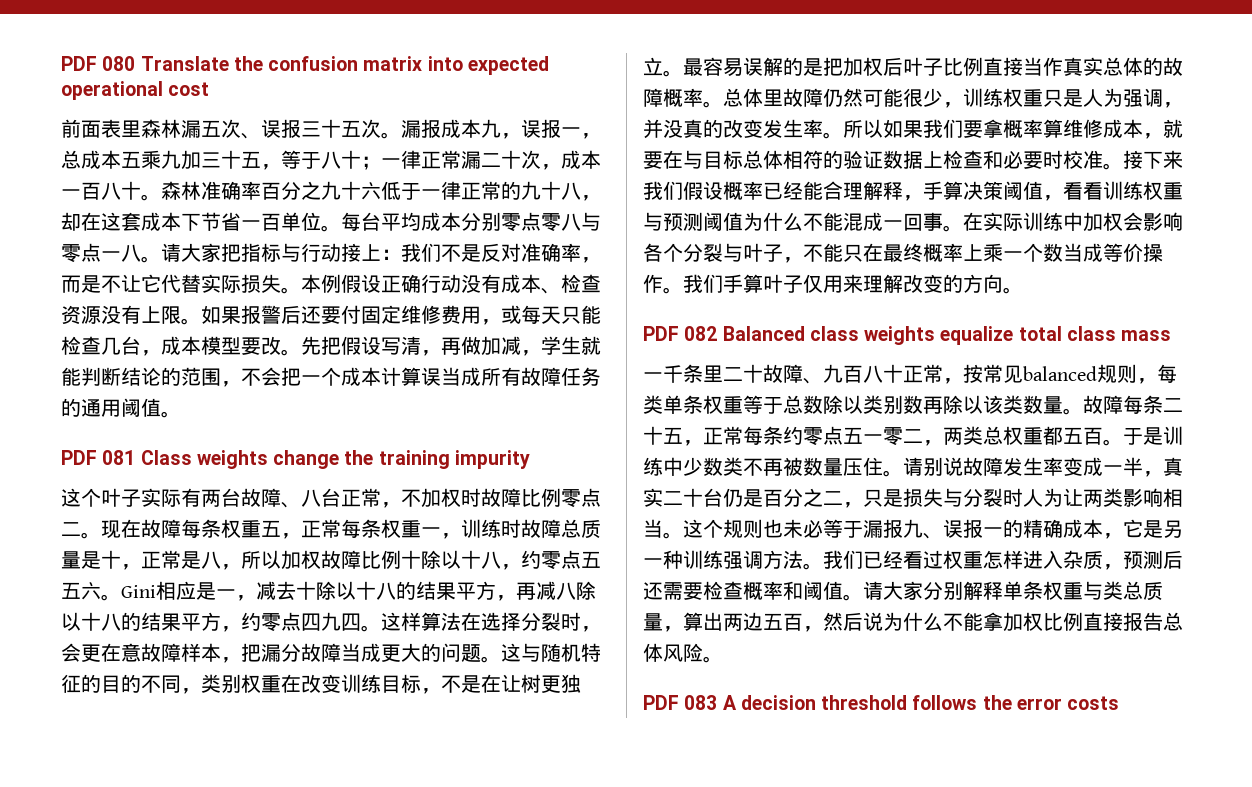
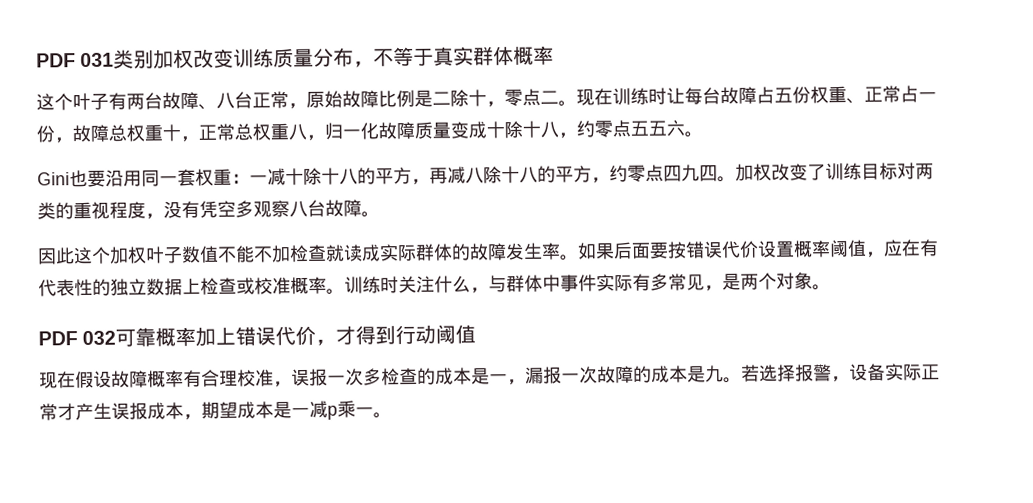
- PDF 080 Translate the confusion matrix into expected operational cost
- 前面表里森林漏五次、误报三十五次。漏报成本九，误报一，总成本五乘九加三十五，等于八十；一律正常漏二十次，成本一百八十。森林准确率百分之九十六低于一律正常的九十八，却在这套成本下节省一百单位。每台平均成本分别零点零八与零点一八。请大家把指标与行动接上：我们不是反对准确率，而是不让它代替实际损失。本例假设正确行动没有成本、检查资源没有上限。如果报警后还要付固定维修费用，或每天只能检查几台，成本模型要改。先把假设写清，再做加减，学生就能判断结论的范围，不会把一个成本计算误当成所有故障任务的通用阈值。
- PDF 081 Class weights change the training impurity
+ PDF 031类别加权改变训练质量分布，不等于真实群体概率
- 这个叶子实际有两台故障、八台正常，不加权时故障比例零点二。现在故障每条权重五，正常每条权重一，训练时故障总质量是十，正常是八，所以加权故障比例十除以十八，约零点五五六。Gini相应是一，减去十除以十八的结果平方，再减八除以十八的结果平方，约零点四九四。
+ 这个叶子有两台故障、八台正常，原始故障比例是二除十，零点二。现在训练时让每台故障占五份权重、正常占一份，故障总权重十，正常总权重八，归一化故障质量变成十除十八，约零点五五六。
+ Gini也要沿用同一套权重：一减十除十八的平方，再减八除十八的平方，约零点四九四。
- 这样算法在选择分裂时，会更在意故障样本，把漏分故障当成更大的问题。这与随机特征的目的不同，类别权重在改变训练目标，不是在让树更独立。最容易误解的是把加权后叶子比例直接当作真实总体的故障概率。总体里故障仍然可能很少，训练权重只是人为强调，并没真的改变发生率。所以如果我们要拿概率算维修成本，就要在与目标总体相符的验证数据上检查和必要时校准。接下来我们假设概率已经能合理解释，手算决策阈值，看看训练权重与预测阈值为什么不能混成一回事。在实际训练中加权会影响各个分裂与叶子，不能只在最终概率上乘一个数当成等价操作。我们手算叶子仅用来理解改变的方向。
- PDF 082 Balanced class weights equalize total class mass
- 一千条里二十故障、九百八十正常，按常见balanced规则，每类单条权重等于总数除以类别数再除以该类数量。故障每条二十五，正常每条约零点五一零二，两类总权重都五百。于是训练中少数类不再被数量压住。请别说故障发生率变成一半，真实二十台仍是百分之二，只是损失与分裂时人为让两类影响相当。这个规则也未必等于漏报九、误报一的精确成本，它是另一种训练强调方法。我们已经看过权重怎样进入杂质，预测后还需要检查概率和阈值。请大家分别解释单条权重与类总质量，算出两边五百，然后说为什么不能拿加权比例直接报告总体风险。
- PDF 083 A decision threshold follows the error costs
+ 加权改变了训练目标对两类的重视程度，没有凭空多观察八台故障。
+ 因此这个加权叶子数值不能不加检查就读成实际群体的故障发生率。如果后面要按错误代价设置概率阈值，应在有代表性的独立数据上检查或校准概率。训练时关注什么，与群体中事件实际有多常见，是两个对象。
+ PDF 032可靠概率加上错误代价，才得到行动阈值
+ 现在假设故障概率有合理校准，误报一次多检查的成本是一，漏报一次故障的成本是九。若选择报警，设备实际正常才产生误报成本，期望成本是一减p乘一。

